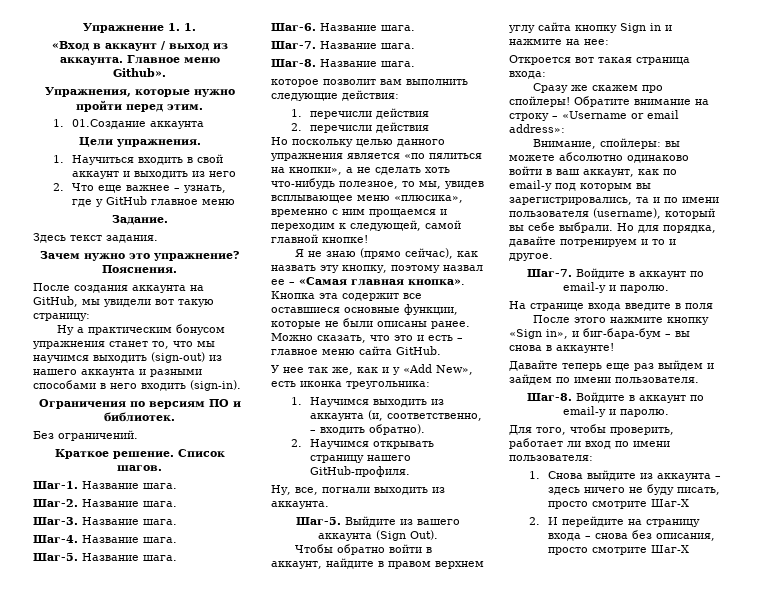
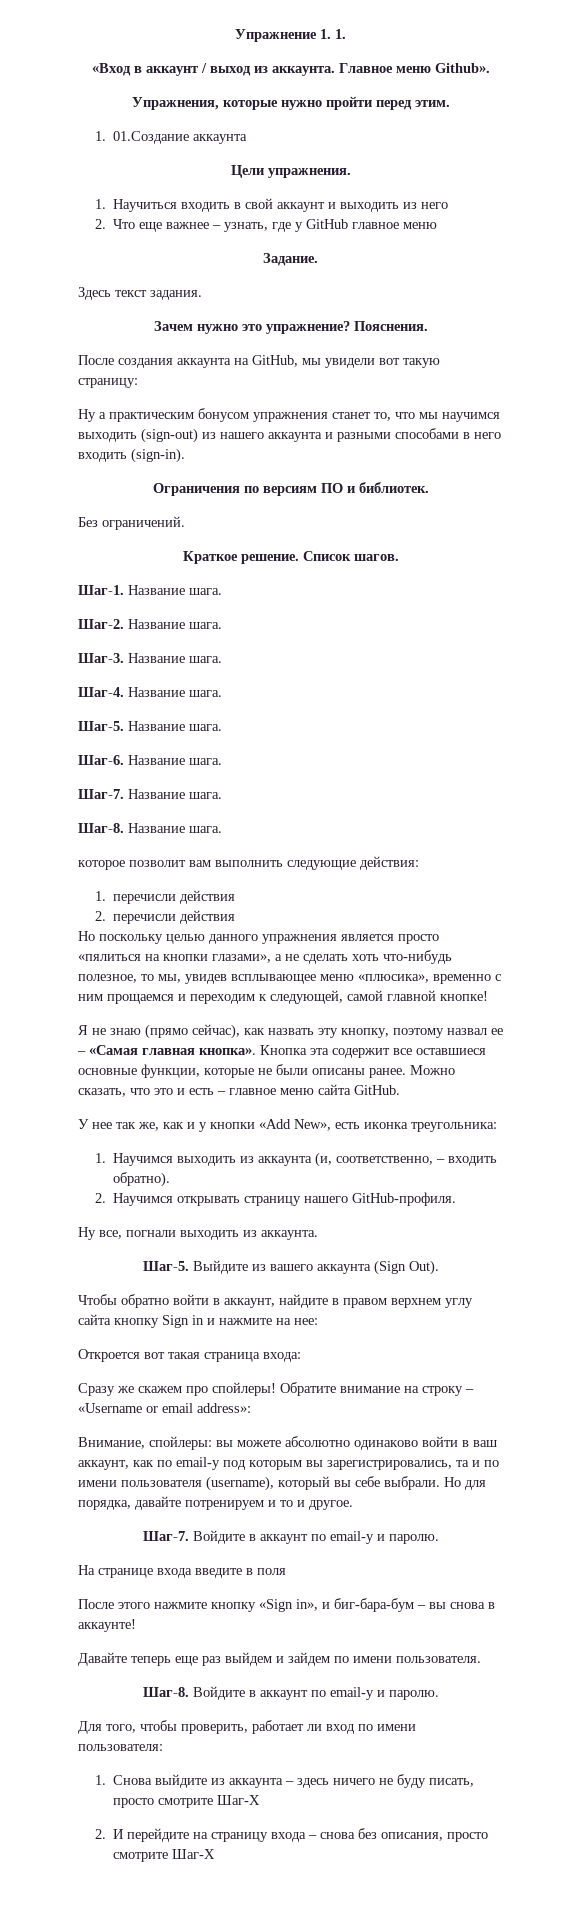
- Но поскольку целью данного упражнения является «по пялиться на кнопки», а не сделать хоть что-нибудь полезное, то мы, увидев всплывающее меню «плюсика», временно с ним прощаемся и переходим к следующей, самой главной кнопке!
+ Но поскольку целью данного упражнения является просто «пялиться на кнопки глазами», а не сделать хоть что-нибудь полезное, то мы, увидев всплывающее меню «плюсика», временно с ним прощаемся и переходим к следующей, самой главной кнопке!
- У нее так же, как и у «Add New», есть иконка треугольника:
+ У нее так же, как и у кнопки «Add New», есть иконка треугольника:
- Ну, все, погнали выходить из аккаунта.
+ Ну все, погнали выходить из аккаунта.

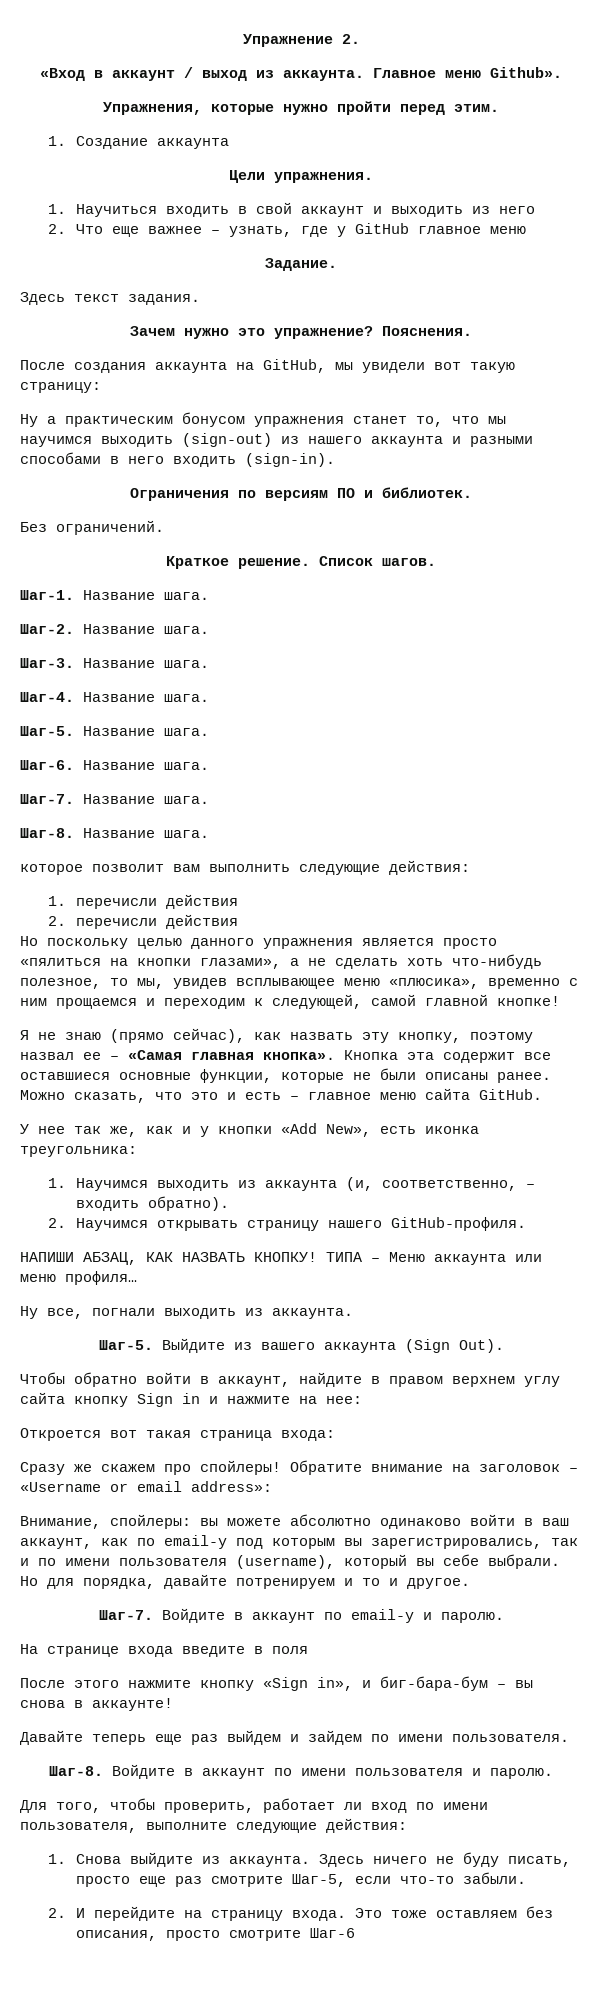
- Упражнение 1. 1.
+ Упражнение 2.
- 1. 01.Создание аккаунта
+ 1. Создание аккаунта
+ НАПИШИ АБЗАЦ, КАК НАЗВАТЬ КНОПКУ! ТИПА – Меню аккаунта или меню профиля…
- Обратите внимание на строку – «Username or email address»:
+ Обратите внимание на заголовок – «Username or email address»:
- Внимание, спойлеры: вы можете абсолютно одинаково войти в ваш аккаунт, как по email-у под которым вы зарегистрировались, та и по имени пользователя (username), который вы себе выбрали.
+ Внимание, спойлеры: вы можете абсолютно одинаково войти в ваш аккаунт, как по email-у под которым вы зарегистрировались, так и по имени пользователя (username), который вы себе выбрали.
- Шаг-8. Войдите в аккаунт по email-у и паролю.
+ Шаг-8. Войдите в аккаунт по имени пользователя и паролю.
- Для того, чтобы проверить, работает ли вход по имени пользователя:
+ Для того, чтобы проверить, работает ли вход по имени пользователя, выполните следующие действия:
- 1. Снова выйдите из аккаунта – здесь ничего не буду писать, просто смотрите Шаг-Х
+ 1. Снова выйдите из аккаунта. Здесь ничего не буду писать, просто еще раз смотрите Шаг-5, если что-то забыли.
- 2. И перейдите на страницу входа – снова без описания, просто смотрите Шаг-Х
+ 2. И перейдите на страницу входа. Это тоже оставляем без описания, просто смотрите Шаг-6

